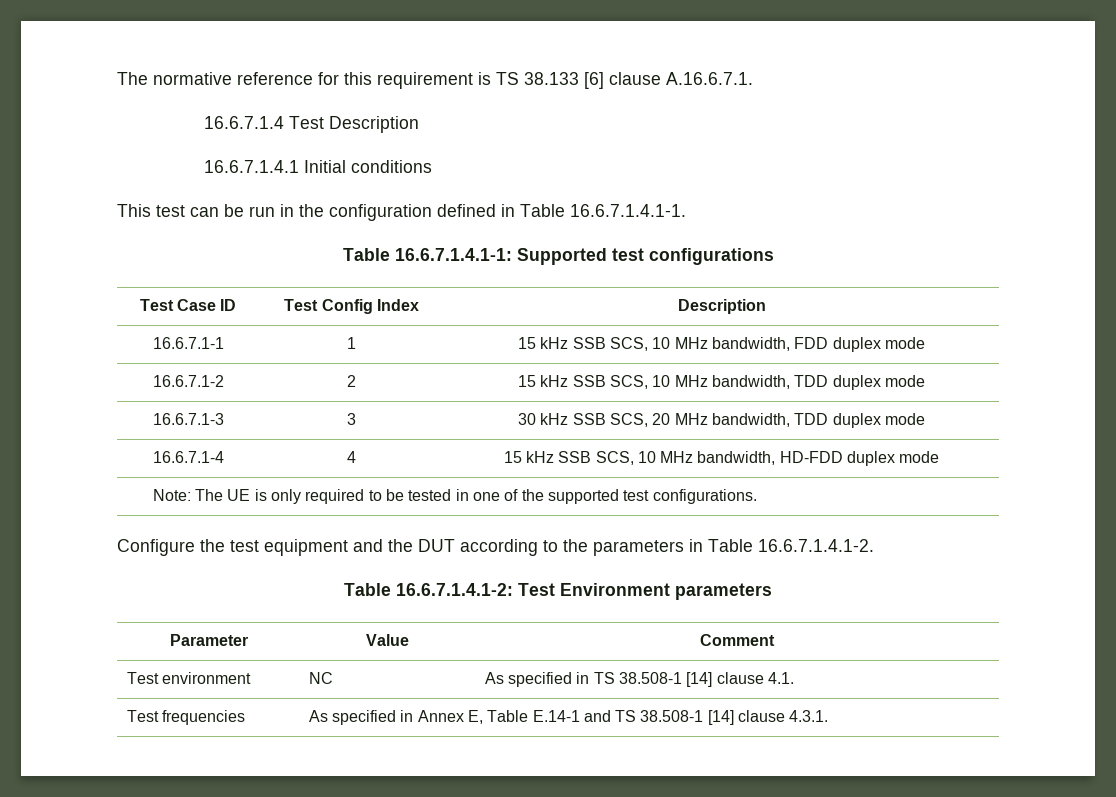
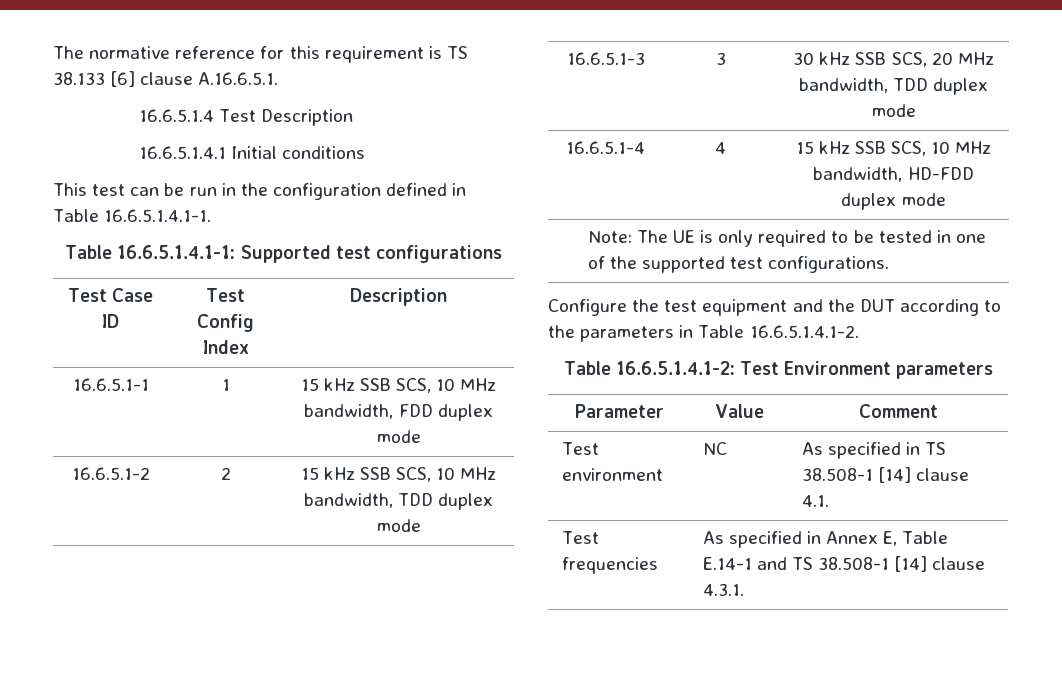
- The normative reference for this requirement is TS 38.133 [6] clause A.16.6.7.1.
- 16.6.7.1.4 Test Description
+ The normative reference for this requirement is TS 38.133 [6] clause A.16.6.5.1.
+ 16.6.5.1.4 Test Description
- 16.6.7.1.4.1 Initial conditions
+ 16.6.5.1.4.1 Initial conditions
- This test can be run in the configuration defined in Table 16.6.7.1.4.1-1.
- Table 16.6.7.1.4.1-1: Supported test configurations
+ This test can be run in the configuration defined in Table 16.6.5.1.4.1-1.
+ Table 16.6.5.1.4.1-1: Supported test configurations
- 16.6.7.1-1 | 1 | 15 kHz SSB SCS, 10 MHz bandwidth, FDD duplex mode
+ 16.6.5.1-1 | 1 | 15 kHz SSB SCS, 10 MHz bandwidth, FDD duplex mode
- 16.6.7.1-2 | 2 | 15 kHz SSB SCS, 10 MHz bandwidth, TDD duplex mode
+ 16.6.5.1-2 | 2 | 15 kHz SSB SCS, 10 MHz bandwidth, TDD duplex mode
- 16.6.7.1-3 | 3 | 30 kHz SSB SCS, 20 MHz bandwidth, TDD duplex mode
+ 16.6.5.1-3 | 3 | 30 kHz SSB SCS, 20 MHz bandwidth, TDD duplex mode
- 16.6.7.1-4 | 4 | 15 kHz SSB SCS, 10 MHz bandwidth, HD-FDD duplex mode
+ 16.6.5.1-4 | 4 | 15 kHz SSB SCS, 10 MHz bandwidth, HD-FDD duplex mode
- Configure the test equipment and the DUT according to the parameters in Table 16.6.7.1.4.1-2.
- Table 16.6.7.1.4.1-2: Test Environment parameters
+ Configure the test equipment and the DUT according to the parameters in Table 16.6.5.1.4.1-2.
+ Table 16.6.5.1.4.1-2: Test Environment parameters

